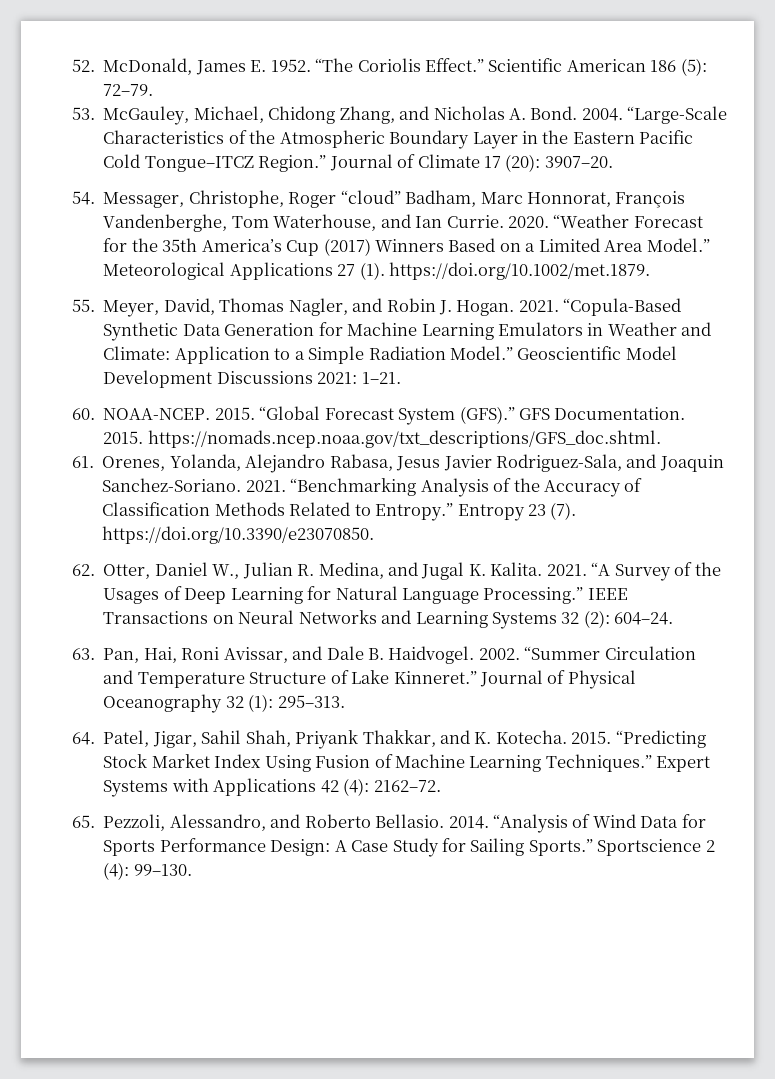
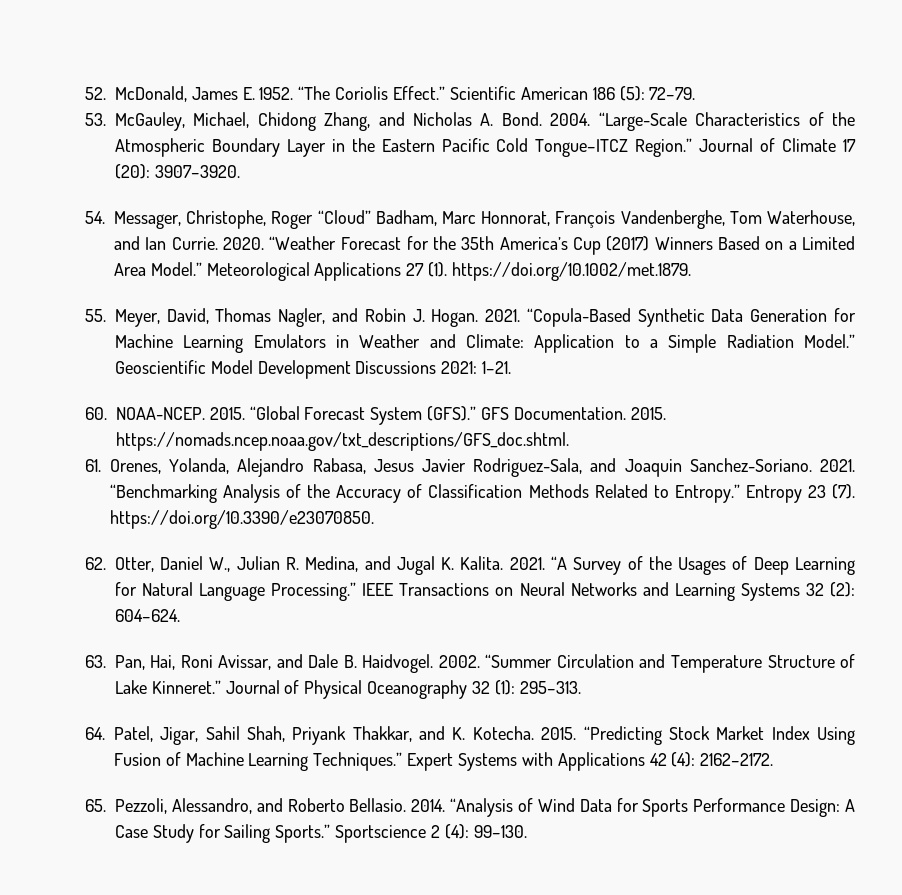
- Journal of Climate 17 (20): 3907–20.
+ Journal of Climate 17 (20): 3907–3920.
- 54. Messager, Christophe, Roger “cloud” Badham, Marc Honnorat, François Vandenberghe, Tom Waterhouse, and Ian Currie.
+ 54. Messager, Christophe, Roger “Cloud” Badham, Marc Honnorat, François Vandenberghe, Tom Waterhouse, and Ian Currie.
- IEEE Transactions on Neural Networks and Learning Systems 32 (2): 604–24.
+ IEEE Transactions on Neural Networks and Learning Systems 32 (2): 604–624.
- Expert Systems with Applications 42 (4): 2162–72.
+ Expert Systems with Applications 42 (4): 2162–2172.

